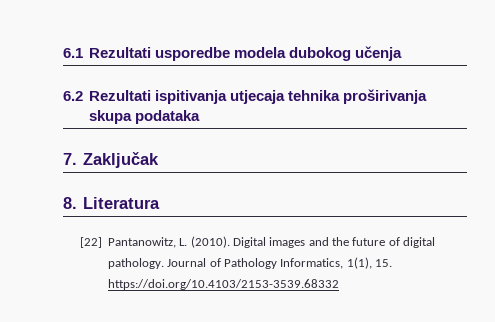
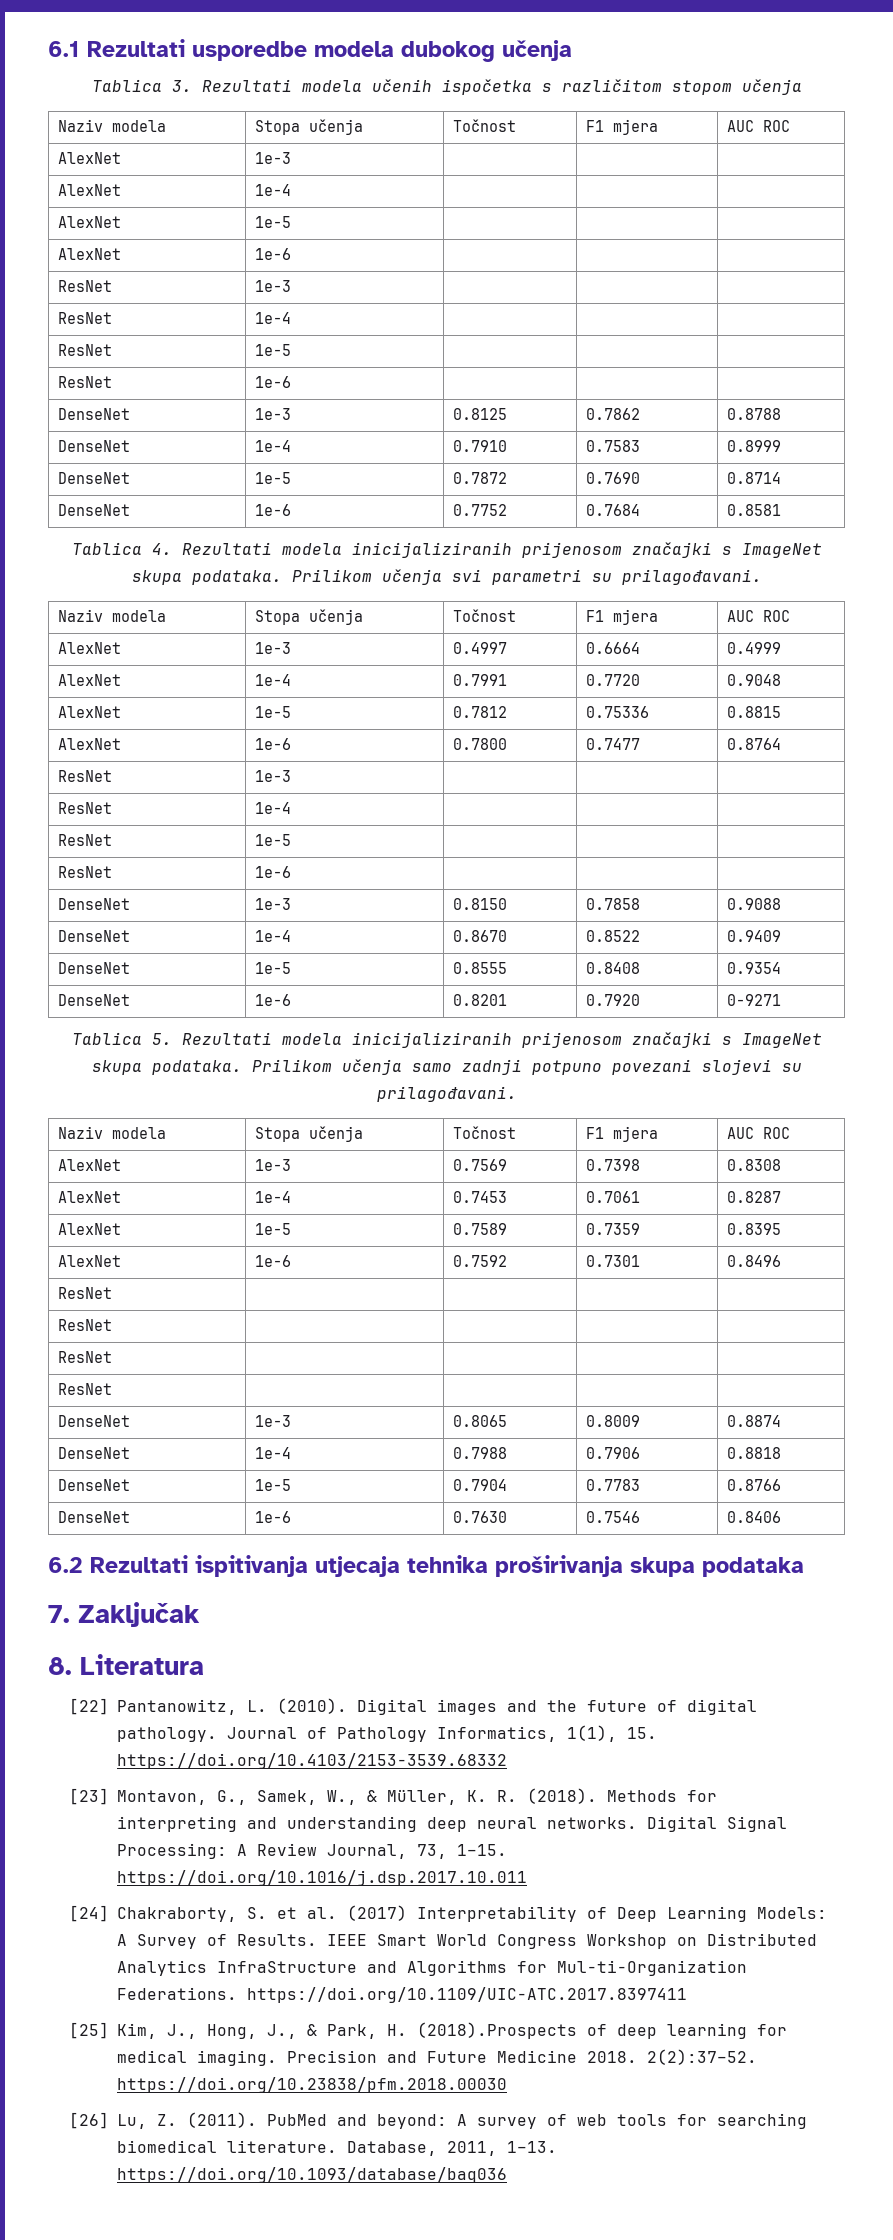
+ Tablica 3. Rezultati modela učenih ispočetka s različitom stopom učenja
+ Naziv modela | Stopa učenja | Točnost | F1 mjera | AUC ROC
+ AlexNet | 1e-3 | | |
+ AlexNet | 1e-4 | | |
+ AlexNet | 1e-5 | | |
+ AlexNet | 1e-6 | | |
+ ResNet | 1e-3 | | |
+ ResNet | 1e-4 | | |
+ ResNet | 1e-5 | | |
+ ResNet | 1e-6 | | |
+ DenseNet | 1e-3 | 0.8125 | 0.7862 | 0.8788
+ DenseNet | 1e-4 | 0.7910 | 0.7583 | 0.8999
+ DenseNet | 1e-5 | 0.7872 | 0.7690 | 0.8714
+ DenseNet | 1e-6 | 0.7752 | 0.7684 | 0.8581
+ Tablica 4. Rezultati modela inicijaliziranih prijenosom značajki s ImageNet skupa podataka. Prilikom učenja svi parametri su prilagođavani.
+ Naziv modela | Stopa učenja | Točnost | F1 mjera | AUC ROC
+ AlexNet | 1e-3 | 0.4997 | 0.6664 | 0.4999
+ AlexNet | 1e-4 | 0.7991 | 0.7720 | 0.9048
+ AlexNet | 1e-5 | 0.7812 | 0.75336 | 0.8815
+ AlexNet | 1e-6 | 0.7800 | 0.7477 | 0.8764
+ ResNet | 1e-3 | | |
+ ResNet | 1e-4 | | |
+ ResNet | 1e-5 | | |
+ ResNet | 1e-6 | | |
+ DenseNet | 1e-3 | 0.8150 | 0.7858 | 0.9088
+ DenseNet | 1e-4 | 0.8670 | 0.8522 | 0.9409
+ DenseNet | 1e-5 | 0.8555 | 0.8408 | 0.9354
+ DenseNet | 1e-6 | 0.8201 | 0.7920 | 0-9271
+ Tablica 5. Rezultati modela inicijaliziranih prijenosom značajki s ImageNet skupa podataka. Prilikom učenja samo zadnji potpuno povezani slojevi su prilagođavani.
+ Naziv modela | Stopa učenja | Točnost | F1 mjera | AUC ROC
+ AlexNet | 1e-3 | 0.7569 | 0.7398 | 0.8308
+ AlexNet | 1e-4 | 0.7453 | 0.7061 | 0.8287
+ AlexNet | 1e-5 | 0.7589 | 0.7359 | 0.8395
+ AlexNet | 1e-6 | 0.7592 | 0.7301 | 0.8496
+ ResNet | | | |
+ ResNet | | | |
+ ResNet | | | |
+ ResNet | | | |
+ DenseNet | 1e-3 | 0.8065 | 0.8009 | 0.8874
+ DenseNet | 1e-4 | 0.7988 | 0.7906 | 0.8818
+ DenseNet | 1e-5 | 0.7904 | 0.7783 | 0.8766
+ DenseNet | 1e-6 | 0.7630 | 0.7546 | 0.8406
+ [23] Montavon, G., Samek, W., & Müller, K. R. (2018). Methods for interpreting and understanding deep neural networks. Digital Signal Processing: A Review Journal, 73, 1–15. https://doi.org/10.1016/j.dsp.2017.10.011
+ [24] Chakraborty, S. et al. (2017) Interpretability of Deep Learning Models: A Survey of Results. IEEE Smart World Congress Workshop on Distributed Analytics InfraStructure and Algorithms for Mul-ti-Organization Federations. https://doi.org/10.1109/UIC-ATC.2017.8397411
+ [25] Kim, J., Hong, J., & Park, H. (2018).Prospects of deep learning for medical imaging. Precision and Future Medicine 2018. 2(2):37–52. https://doi.org/10.23838/pfm.2018.00030
+ [26] Lu, Z. (2011). PubMed and beyond: A survey of web tools for searching biomedical literature. Database, 2011, 1–13. https://doi.org/10.1093/database/baq036

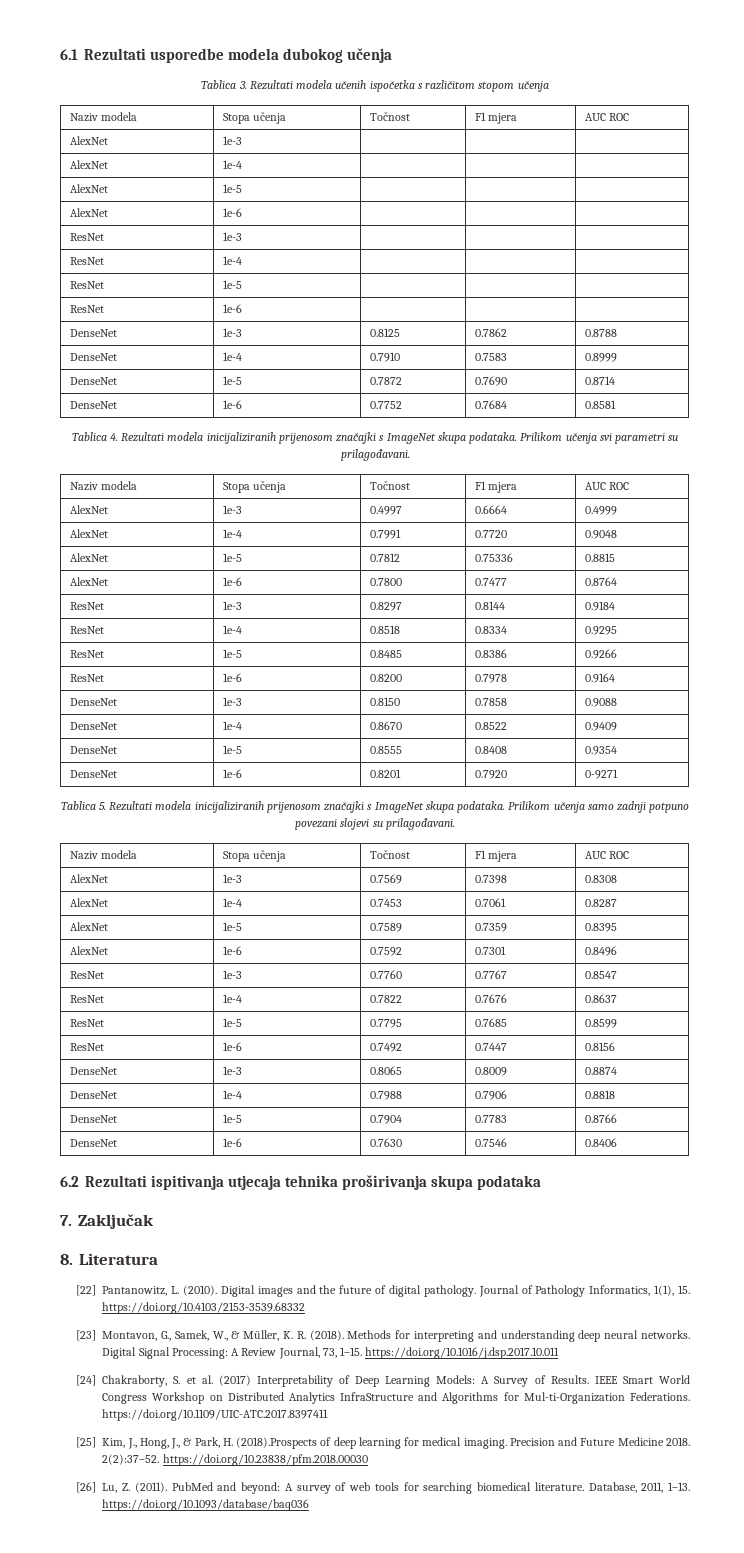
  AlexNet | 1e-6 | 0.7800 | 0.7477 | 0.8764
- ResNet | 1e-3 | | |
- ResNet | 1e-4 | | |
- ResNet | 1e-5 | | |
- ResNet | 1e-6 | | |
+ ResNet | 1e-3 | 0.8297 | 0.8144 | 0.9184
+ ResNet | 1e-4 | 0.8518 | 0.8334 | 0.9295
+ ResNet | 1e-5 | 0.8485 | 0.8386 | 0.9266
+ ResNet | 1e-6 | 0.8200 | 0.7978 | 0.9164
  AlexNet | 1e-6 | 0.7592 | 0.7301 | 0.8496
- ResNet | | | |
- ResNet | | | |
- ResNet | | | |
- ResNet | | | |
+ ResNet | 1e-3 | 0.7760 | 0.7767 | 0.8547
+ ResNet | 1e-4 | 0.7822 | 0.7676 | 0.8637
+ ResNet | 1e-5 | 0.7795 | 0.7685 | 0.8599
+ ResNet | 1e-6 | 0.7492 | 0.7447 | 0.8156

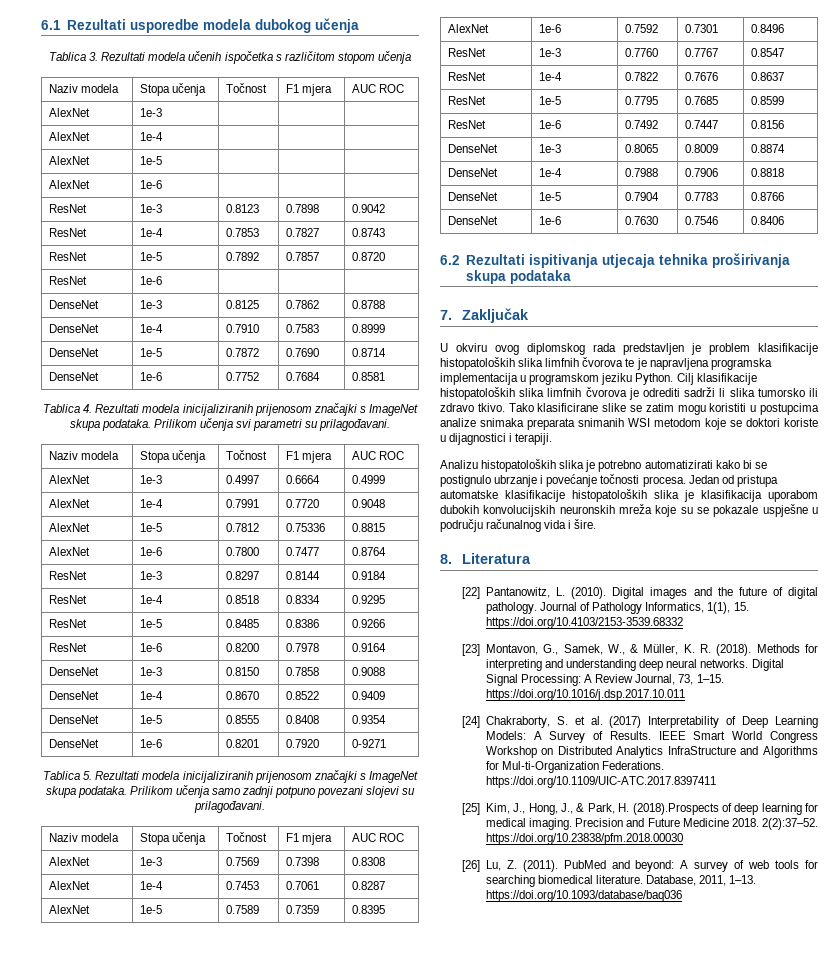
- ResNet | 1e-3 | | |
- ResNet | 1e-4 | | |
- ResNet | 1e-5 | | |
+ ResNet | 1e-3 | 0.8123 | 0.7898 | 0.9042
+ ResNet | 1e-4 | 0.7853 | 0.7827 | 0.8743
+ ResNet | 1e-5 | 0.7892 | 0.7857 | 0.8720
+ U okviru ovog diplomskog rada predstavljen je problem klasifikacije histopatoloških slika limfnih čvorova te je napravljena programska implementacija u programskom jeziku Python. Cilj klasifikacije histopatoloških slika limfnih čvorova je odrediti sadrži li slika tumorsko ili zdravo tkivo. Tako klasificirane slike se zatim mogu koristiti u postupcima analize snimaka preparata snimanih WSI metodom koje se doktori koriste u dijagnostici i terapiji.
+ Analizu histopatoloških slika je potrebno automatizirati kako bi se postignulo ubrzanje i povećanje točnosti procesa. Jedan od pristupa automatske klasifikacije histopatoloških slika je klasifikacija uporabom dubokih konvolucijskih neuronskih mreža koje su se pokazale uspješne u području računalnog vida i šire.

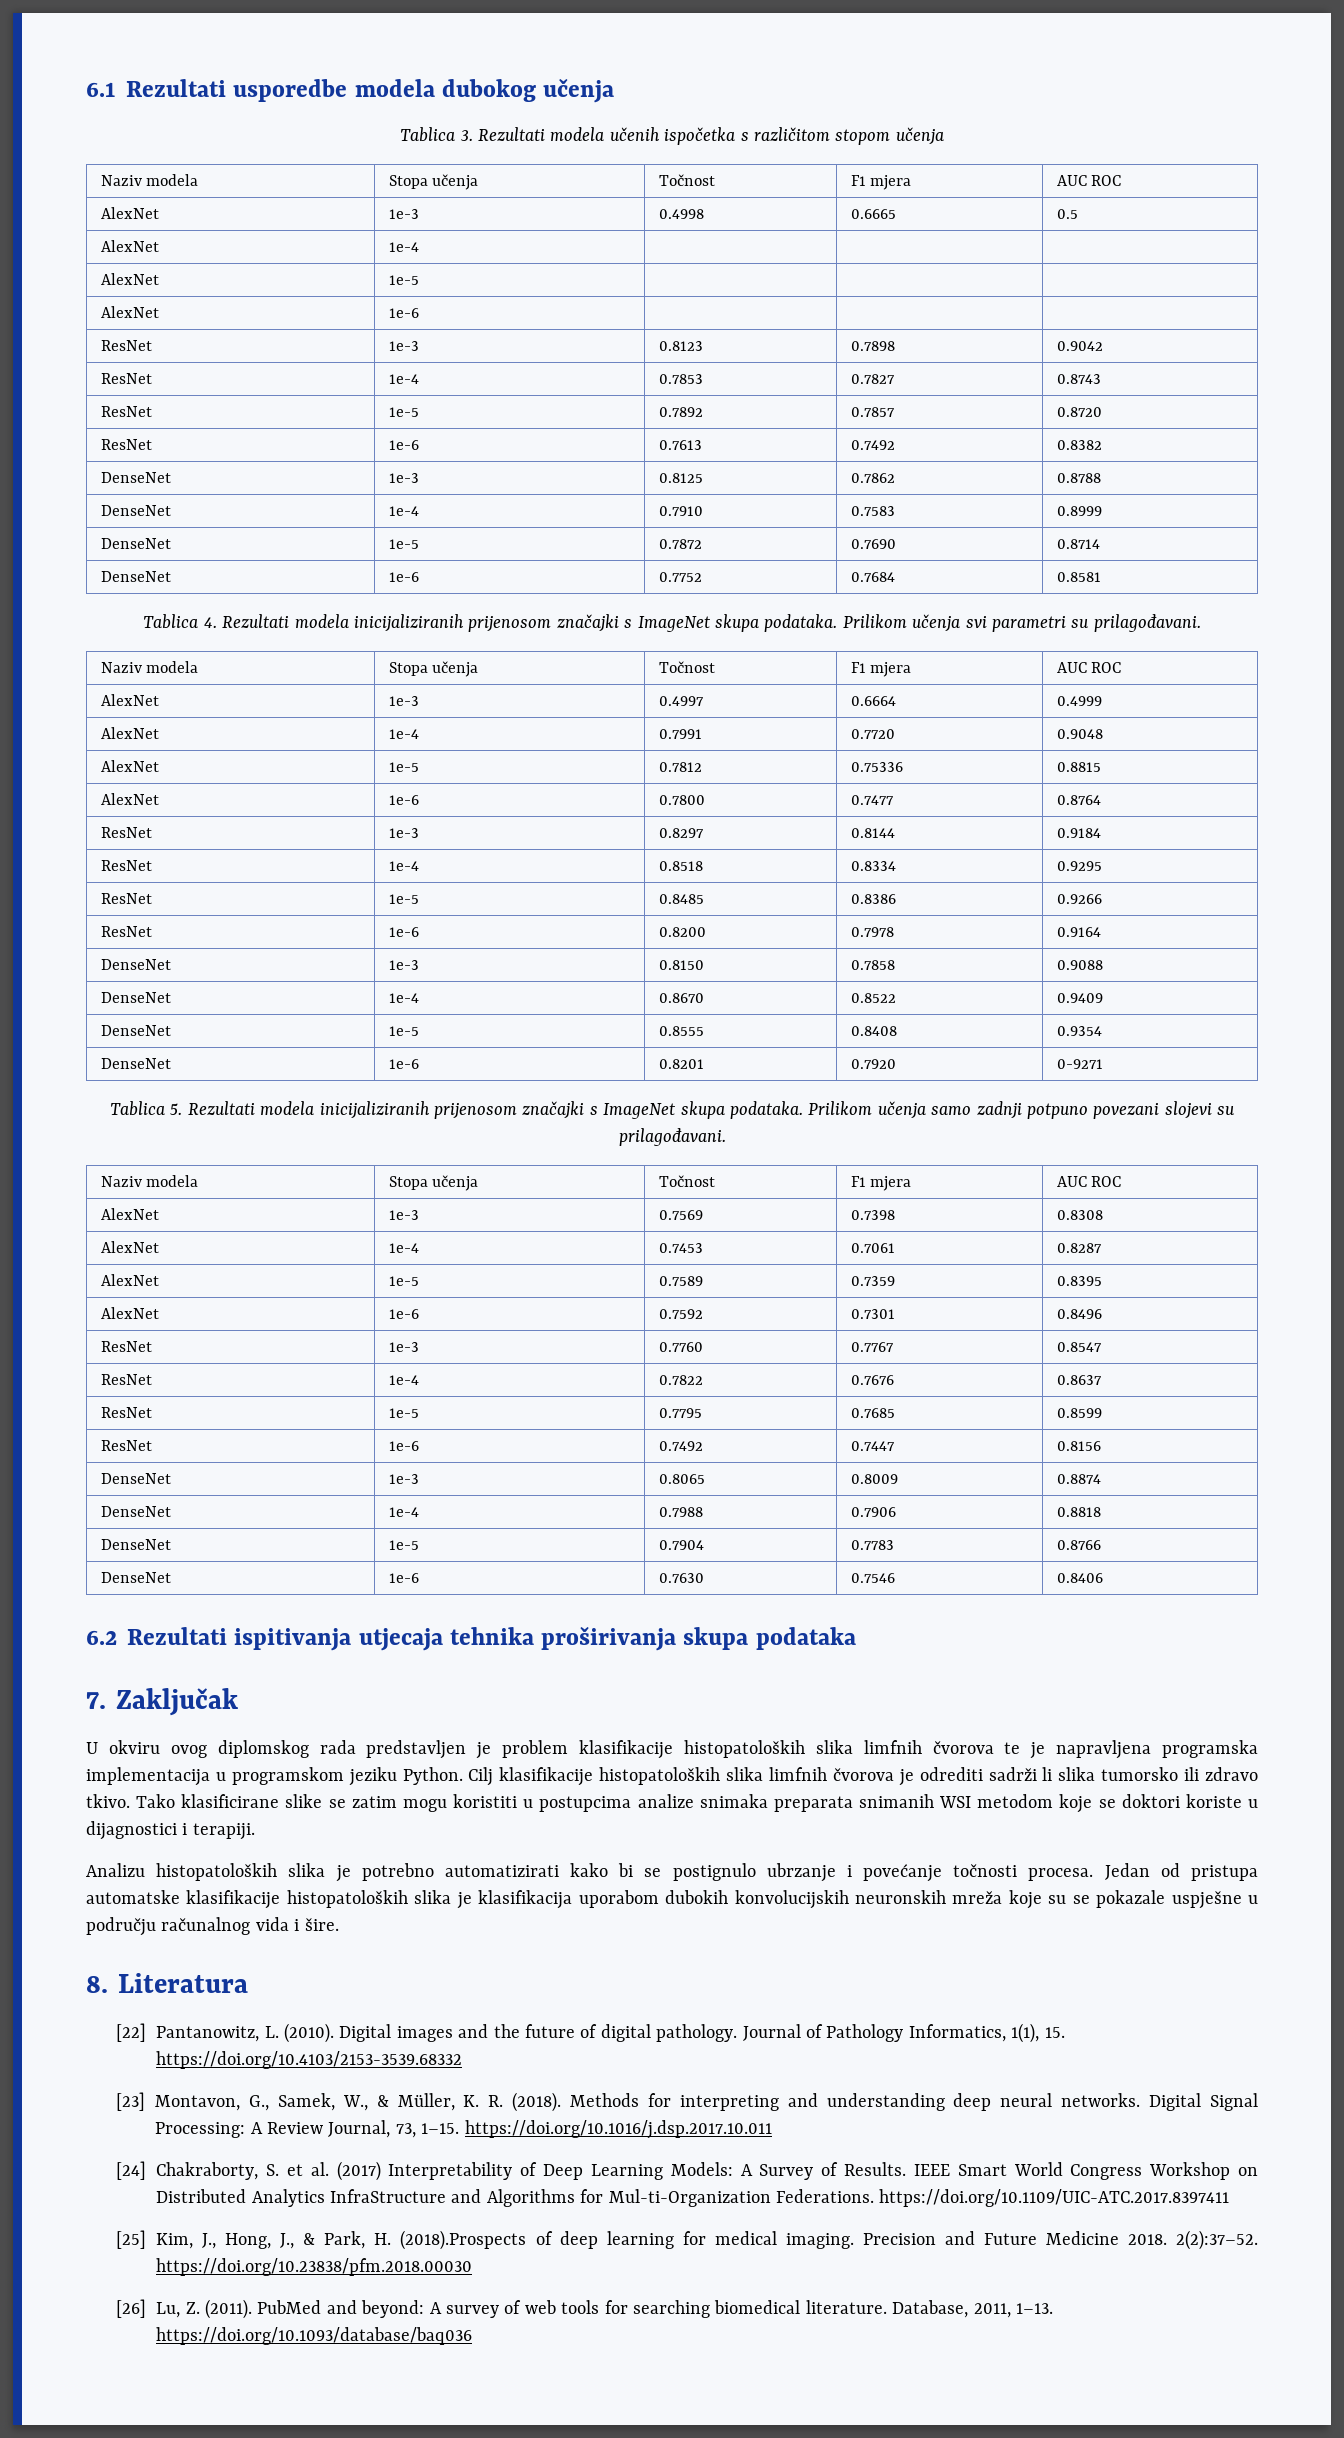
- AlexNet | 1e-3 | | |
+ AlexNet | 1e-3 | 0.4998 | 0.6665 | 0.5
- ResNet | 1e-6 | | |
+ ResNet | 1e-6 | 0.7613 | 0.7492 | 0.8382

